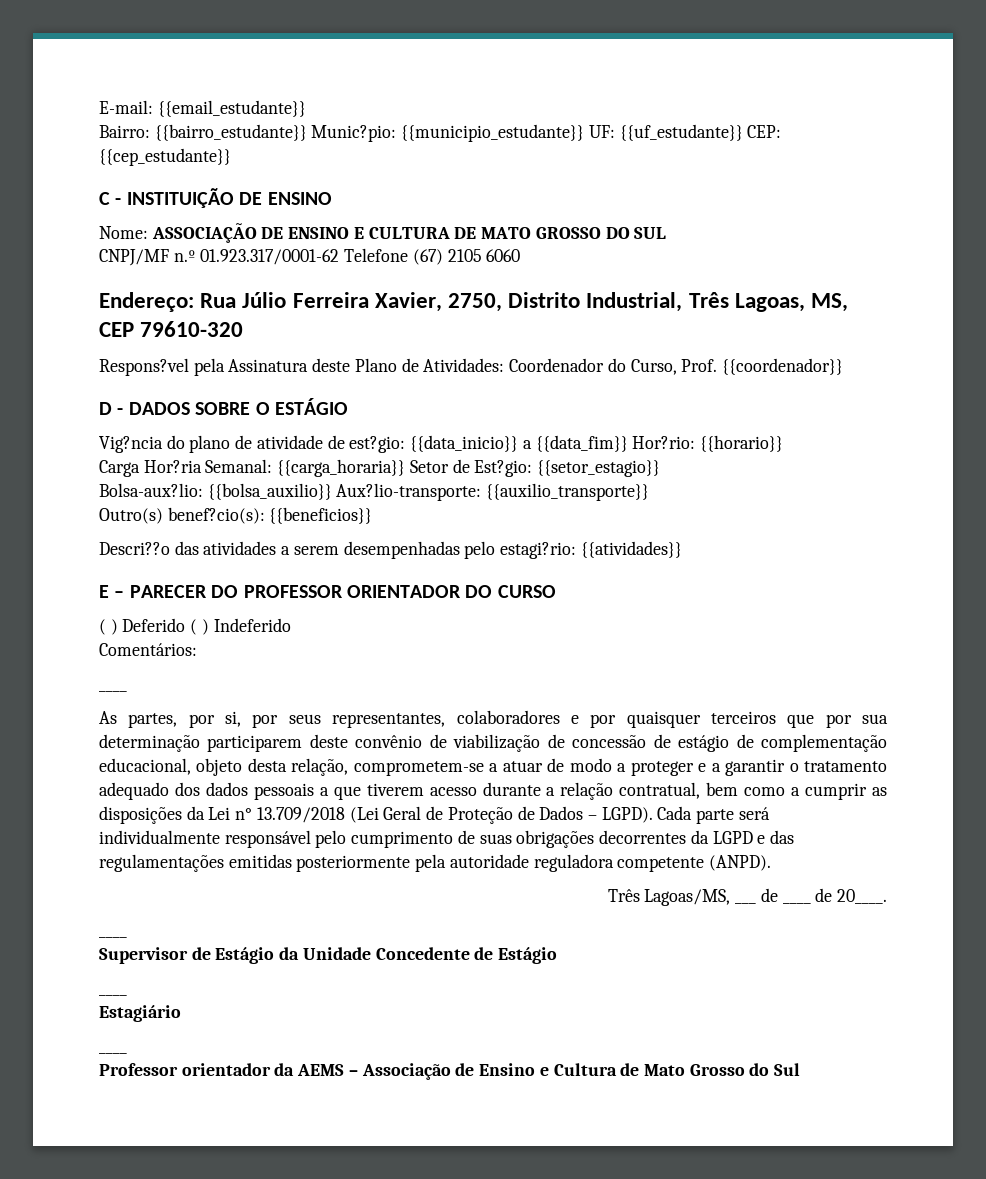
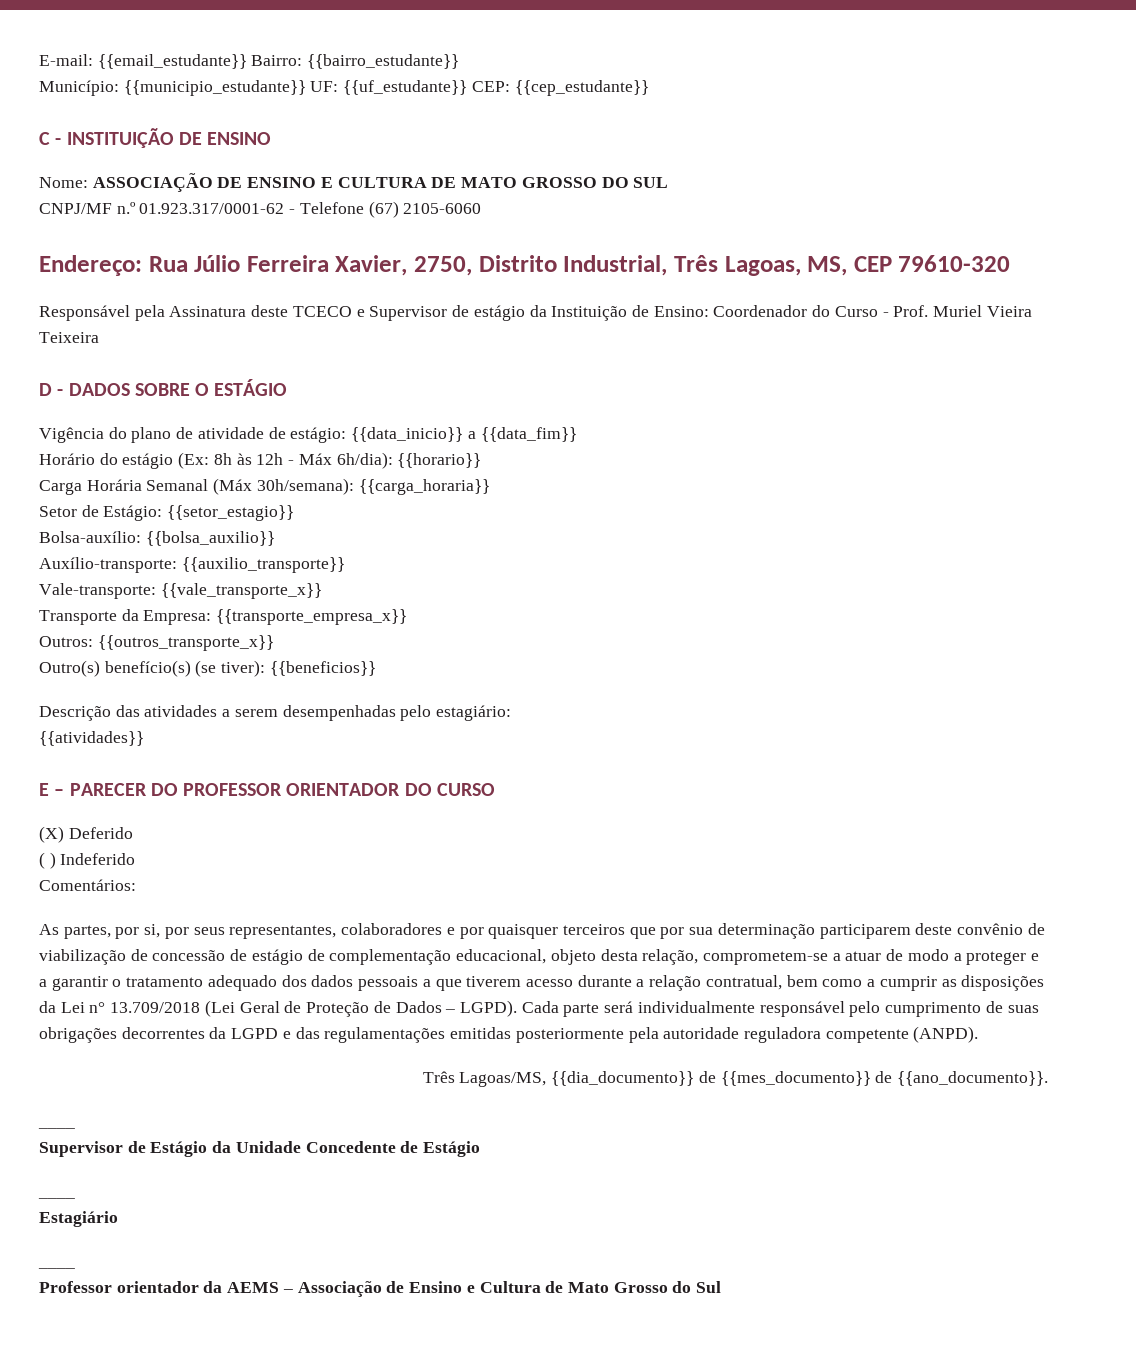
- E-mail: {{email_estudante}}
- Bairro: {{bairro_estudante}} Munic?pio: {{municipio_estudante}} UF: {{uf_estudante}} CEP: {{cep_estudante}}
+ E-mail: {{email_estudante}} Bairro: {{bairro_estudante}}
+ Município: {{municipio_estudante}} UF: {{uf_estudante}} CEP: {{cep_estudante}}
- CNPJ/MF n.º 01.923.317/0001-62 Telefone (67) 2105 6060
+ CNPJ/MF n.º 01.923.317/0001-62 - Telefone (67) 2105-6060
- Respons?vel pela Assinatura deste Plano de Atividades: Coordenador do Curso, Prof. {{coordenador}}
+ Responsável pela Assinatura deste TCECO e Supervisor de estágio da Instituição de Ensino: Coordenador do Curso - Prof. Muriel Vieira Teixeira
- Vig?ncia do plano de atividade de est?gio: {{data_inicio}} a {{data_fim}} Hor?rio: {{horario}}
- Carga Hor?ria Semanal: {{carga_horaria}} Setor de Est?gio: {{setor_estagio}}
+ Vigência do plano de atividade de estágio: {{data_inicio}} a {{data_fim}}
+ Horário do estágio (Ex: 8h às 12h - Máx 6h/dia): {{horario}}
+ Carga Horária Semanal (Máx 30h/semana): {{carga_horaria}}
+ Setor de Estágio: {{setor_estagio}}
- Bolsa-aux?lio: {{bolsa_auxilio}} Aux?lio-transporte: {{auxilio_transporte}}
+ Bolsa-auxílio: {{bolsa_auxilio}}
+ Auxílio-transporte: {{auxilio_transporte}}
- Outro(s) benef?cio(s): {{beneficios}}
+ Vale-transporte: {{vale_transporte_x}}
+ Transporte da Empresa: {{transporte_empresa_x}}
+ Outros: {{outros_transporte_x}}
+ Outro(s) benefício(s) (se tiver): {{beneficios}}
- Descri??o das atividades a serem desempenhadas pelo estagi?rio: {{atividades}}
+ Descrição das atividades a serem desempenhadas pelo estagiário:
+ {{atividades}}
- ( ) Deferido ( ) Indeferido
+ (X) Deferido
+ ( ) Indeferido
  Comentários:
- ____
- Três Lagoas/MS, ___ de ____ de 20____.
+ Três Lagoas/MS, {{dia_documento}} de {{mes_documento}} de {{ano_documento}}.

